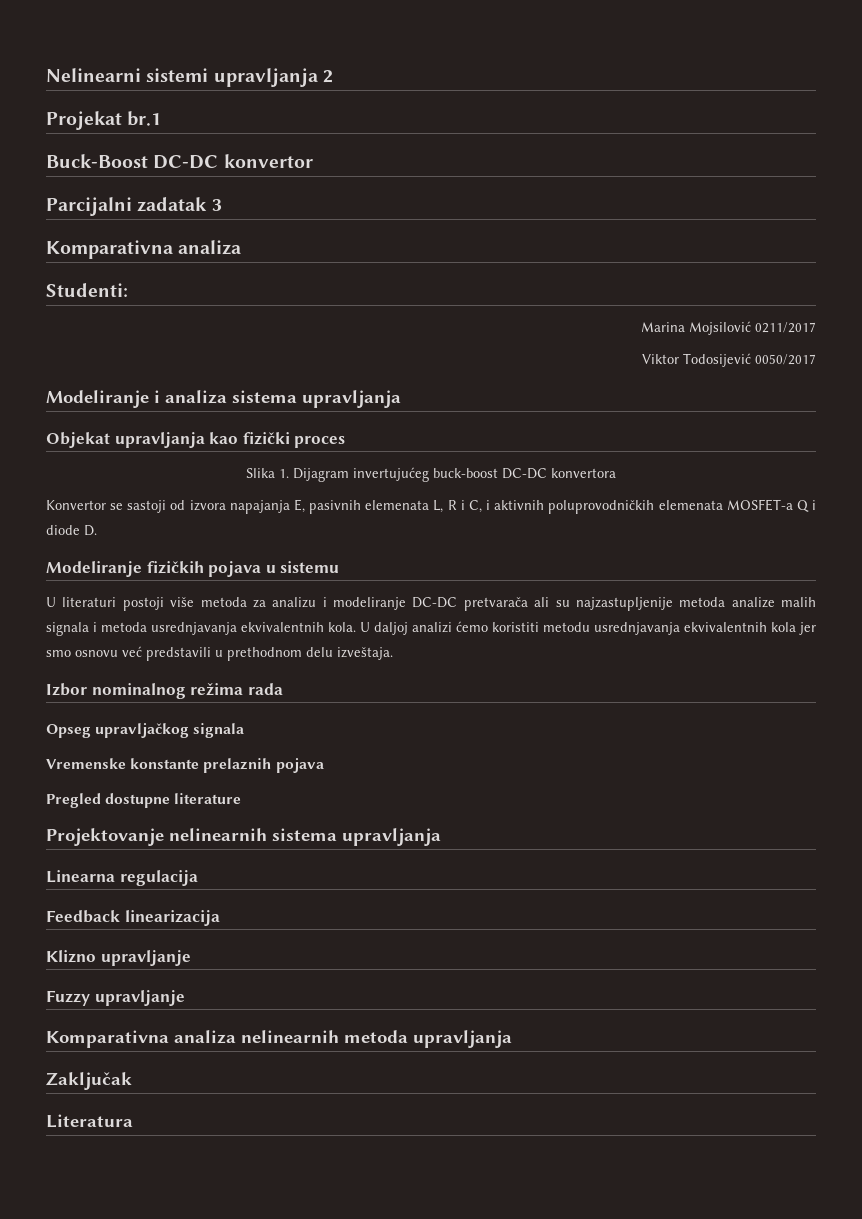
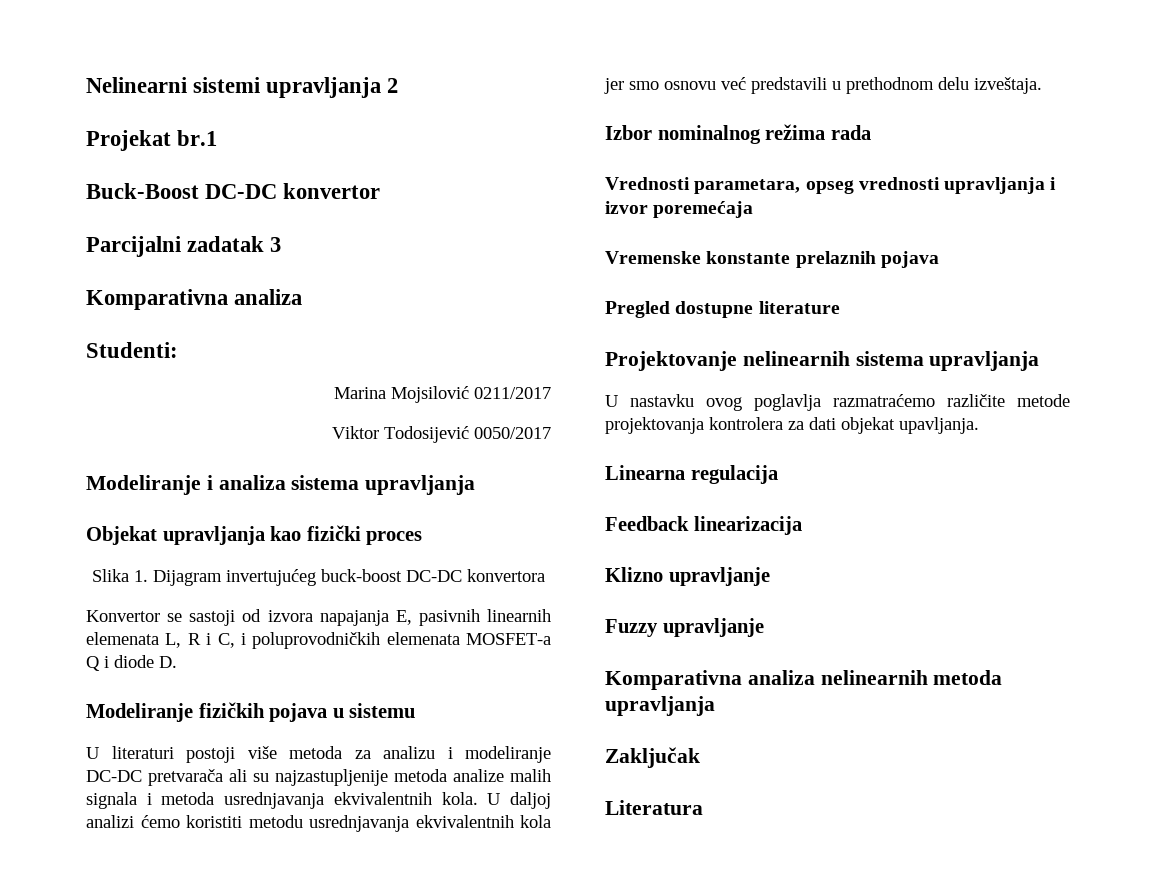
- Konvertor se sastoji od izvora napajanja E, pasivnih elemenata L, R i C, i aktivnih poluprovodničkih elemenata MOSFET-a Q i diode D.
+ Konvertor se sastoji od izvora napajanja E, pasivnih linearnih elemenata L, R i C, i poluprovodničkih elemenata MOSFET-a Q i diode D.
- Opseg upravljačkog signala
+ Vrednosti parametara, opseg vrednosti upravljanja i izvor poremećaja
+ U nastavku ovog poglavlja razmatraćemo različite metode projektovanja kontrolera za dati objekat upavljanja.

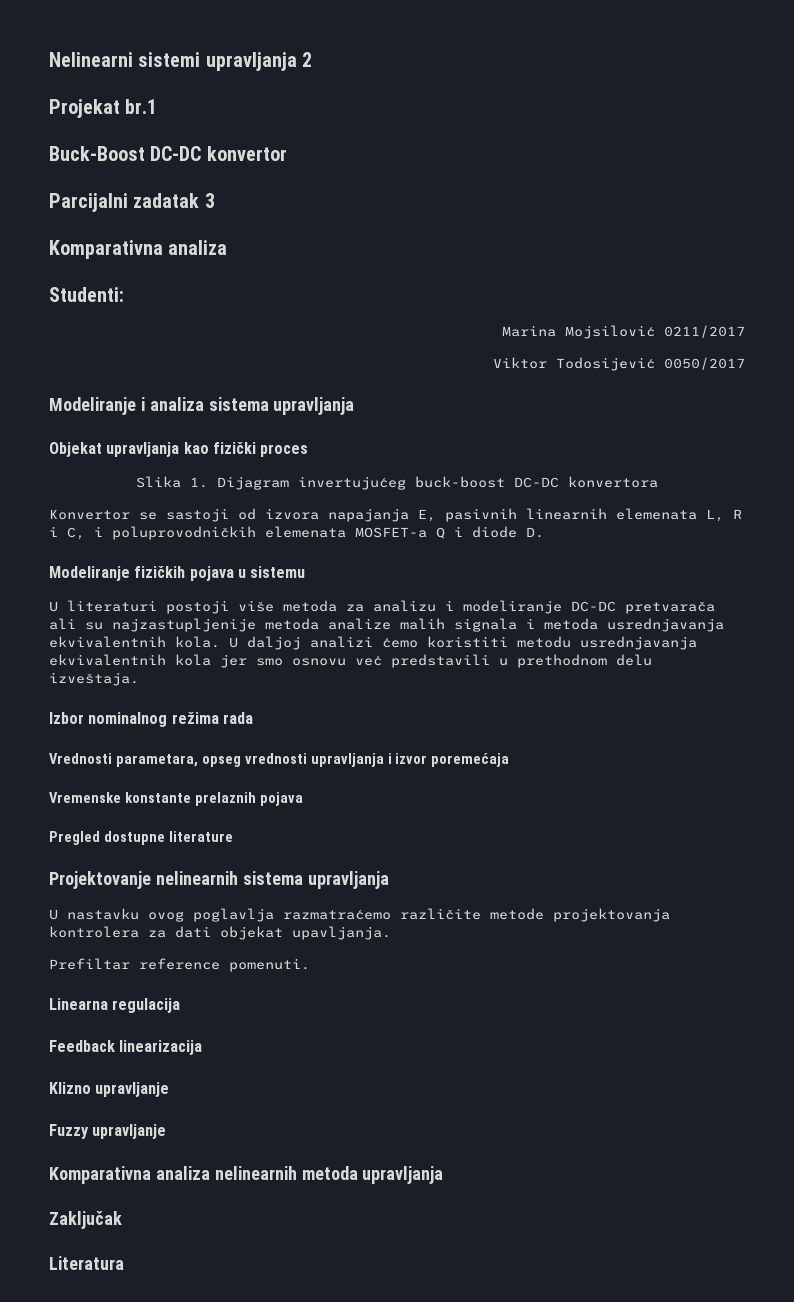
+ Prefiltar reference pomenuti.

